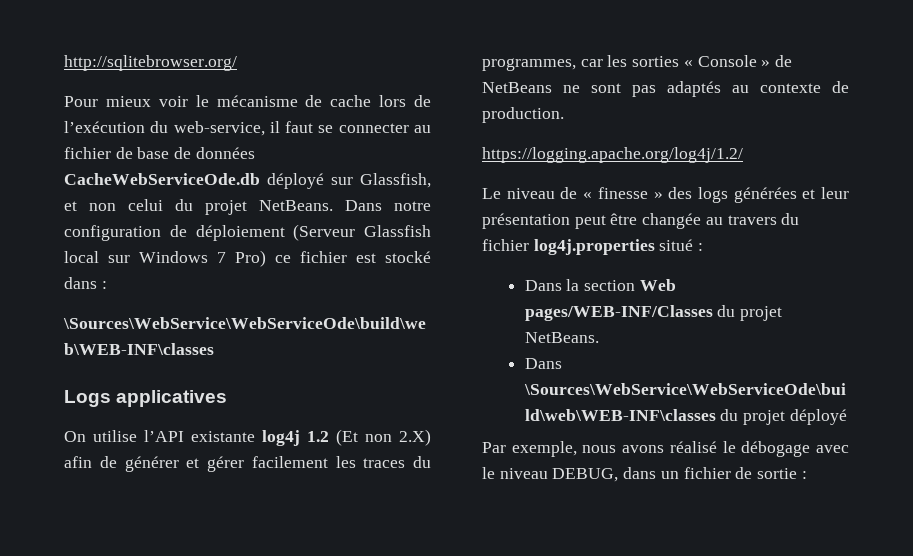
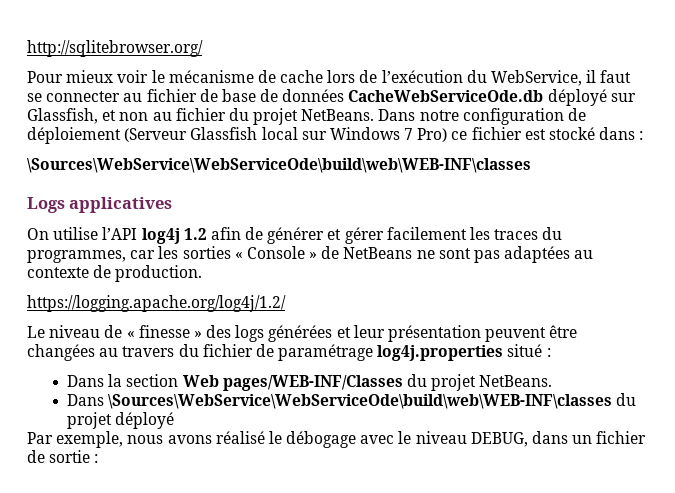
- Pour mieux voir le mécanisme de cache lors de l’exécution du web-service, il faut se connecter au fichier de base de données CacheWebServiceOde.db déployé sur Glassfish, et non celui du projet NetBeans.
+ Pour mieux voir le mécanisme de cache lors de l’exécution du WebService, il faut se connecter au fichier de base de données CacheWebServiceOde.db déployé sur Glassfish, et non au fichier du projet NetBeans.
- On utilise l’API existante log4j 1.2 (Et non 2.X) afin de générer et gérer facilement les traces du programmes, car les sorties « Console » de NetBeans ne sont pas adaptés au contexte de production.
+ On utilise l’API log4j 1.2 afin de générer et gérer facilement les traces du programmes, car les sorties « Console » de NetBeans ne sont pas adaptées au contexte de production.
- Le niveau de « finesse » des logs générées et leur présentation peut être changée au travers du fichier log4j.properties situé :
+ Le niveau de « finesse » des logs générées et leur présentation peuvent être changées au travers du fichier de paramétrage log4j.properties situé :

